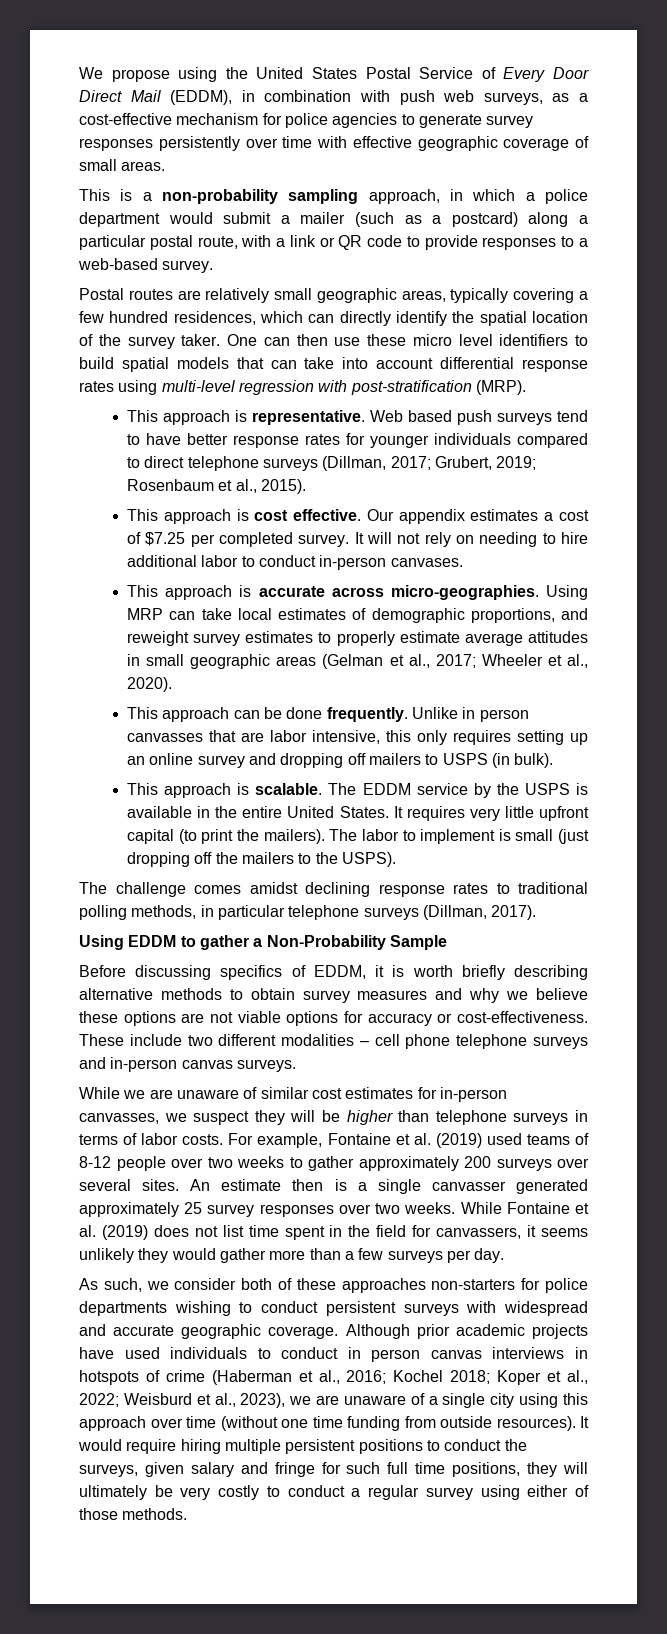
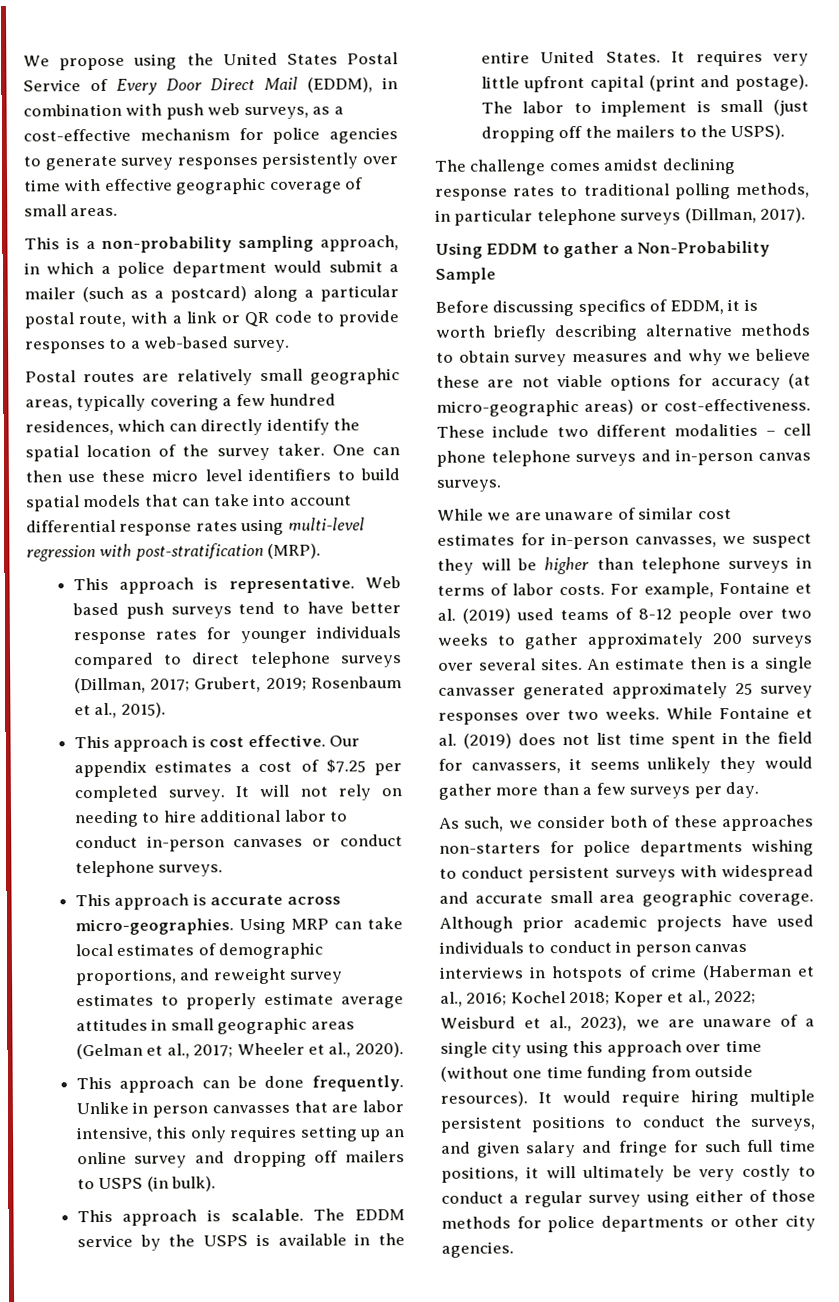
- It will not rely on needing to hire additional labor to conduct in-person canvases.
+ It will not rely on needing to hire additional labor to conduct in-person canvases or conduct telephone surveys.
- It requires very little upfront capital (to print the mailers).
+ It requires very little upfront capital (print and postage).
- Before discussing specifics of EDDM, it is worth briefly describing alternative methods to obtain survey measures and why we believe these options are not viable options for accuracy or cost-effectiveness.
+ Before discussing specifics of EDDM, it is worth briefly describing alternative methods to obtain survey measures and why we believe these are not viable options for accuracy (at micro-geographic areas) or cost-effectiveness.
- As such, we consider both of these approaches non-starters for police departments wishing to conduct persistent surveys with widespread and accurate geographic coverage.
+ As such, we consider both of these approaches non-starters for police departments wishing to conduct persistent surveys with widespread and accurate small area geographic coverage.
- It would require hiring multiple persistent positions to conduct the surveys, given salary and fringe for such full time positions, they will ultimately be very costly to conduct a regular survey using either of those methods.
+ It would require hiring multiple persistent positions to conduct the surveys, and given salary and fringe for such full time positions, it will ultimately be very costly to conduct a regular survey using either of those methods for police departments or other city agencies.

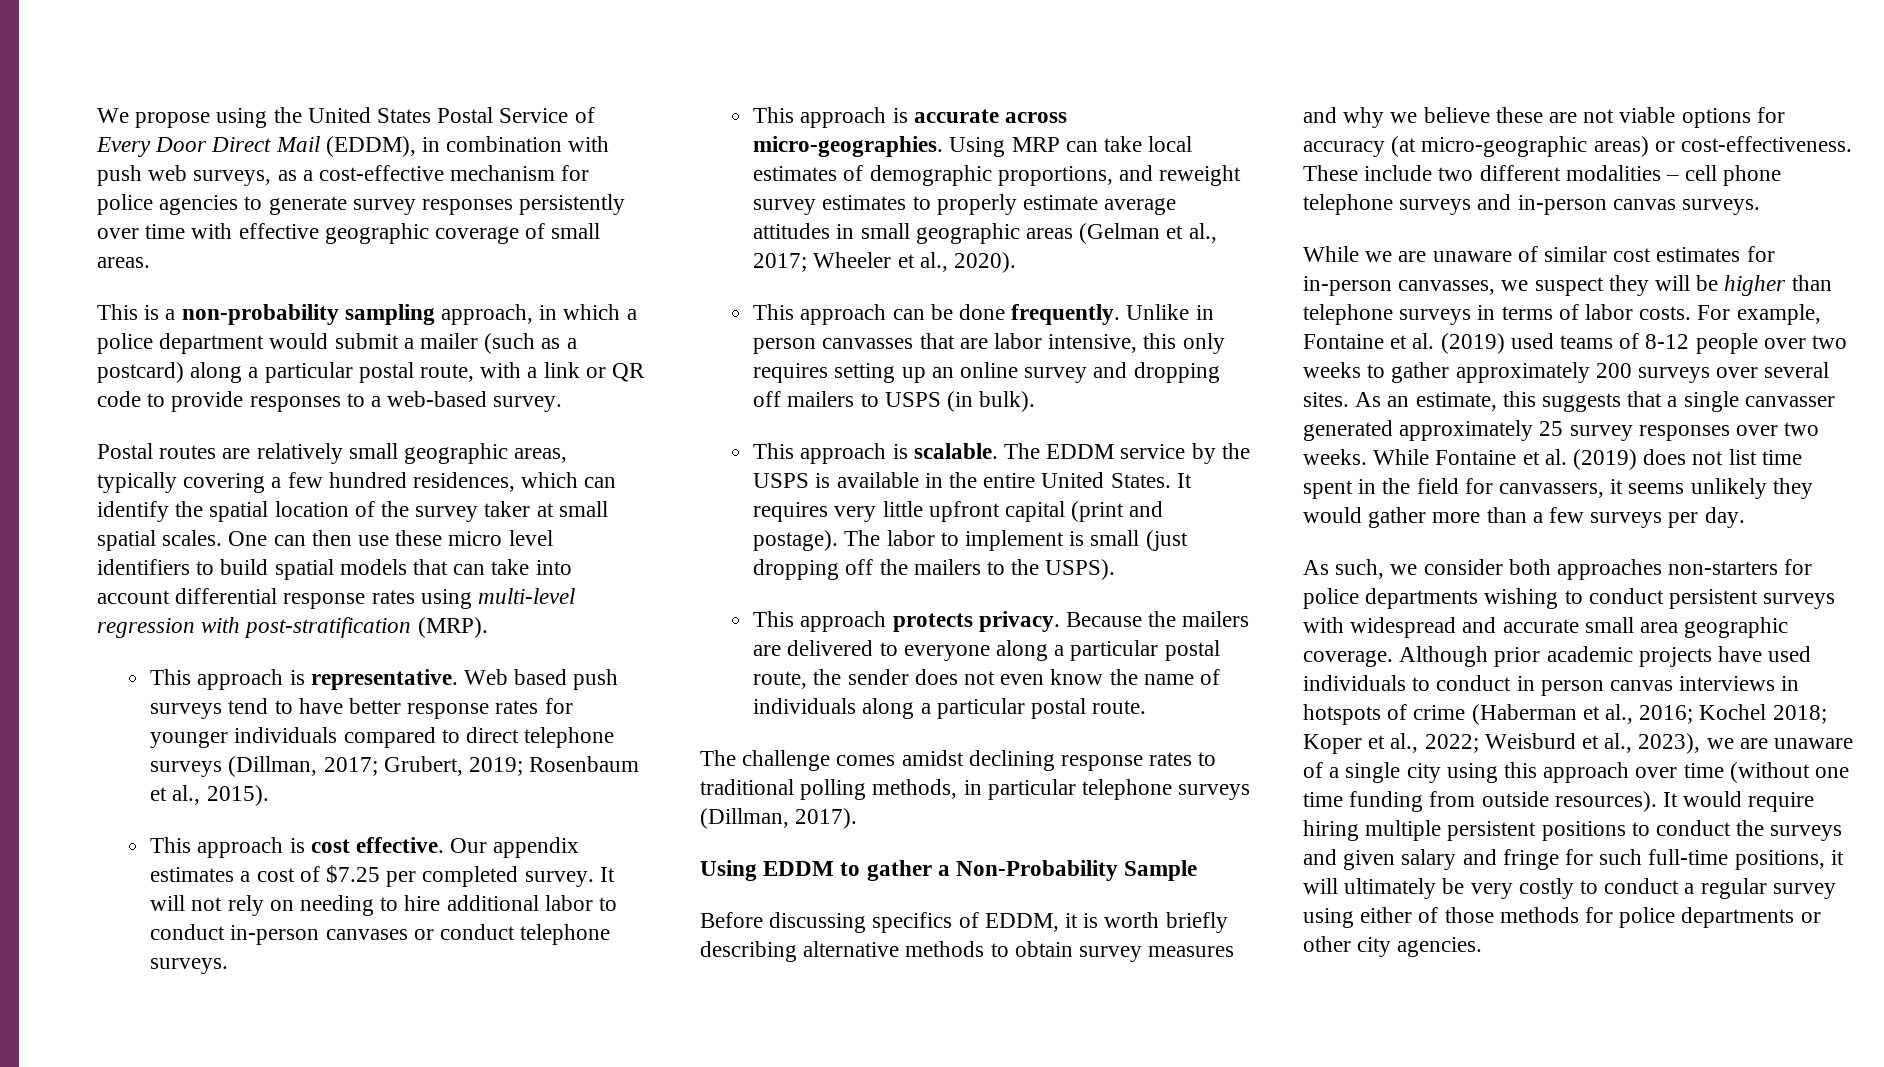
- Postal routes are relatively small geographic areas, typically covering a few hundred residences, which can directly identify the spatial location of the survey taker.
+ Postal routes are relatively small geographic areas, typically covering a few hundred residences, which can identify the spatial location of the survey taker at small spatial scales.
+ This approach protects privacy. Because the mailers are delivered to everyone along a particular postal route, the sender does not even know the name of individuals along a particular postal route.
- An estimate then is a single canvasser generated approximately 25 survey responses over two weeks.
+ As an estimate, this suggests that a single canvasser generated approximately 25 survey responses over two weeks.
- As such, we consider both of these approaches non-starters for police departments wishing to conduct persistent surveys with widespread and accurate small area geographic coverage.
+ As such, we consider both approaches non-starters for police departments wishing to conduct persistent surveys with widespread and accurate small area geographic coverage.
- It would require hiring multiple persistent positions to conduct the surveys, and given salary and fringe for such full time positions, it will ultimately be very costly to conduct a regular survey using either of those methods for police departments or other city agencies.
+ It would require hiring multiple persistent positions to conduct the surveys and given salary and fringe for such full-time positions, it will ultimately be very costly to conduct a regular survey using either of those methods for police departments or other city agencies.

